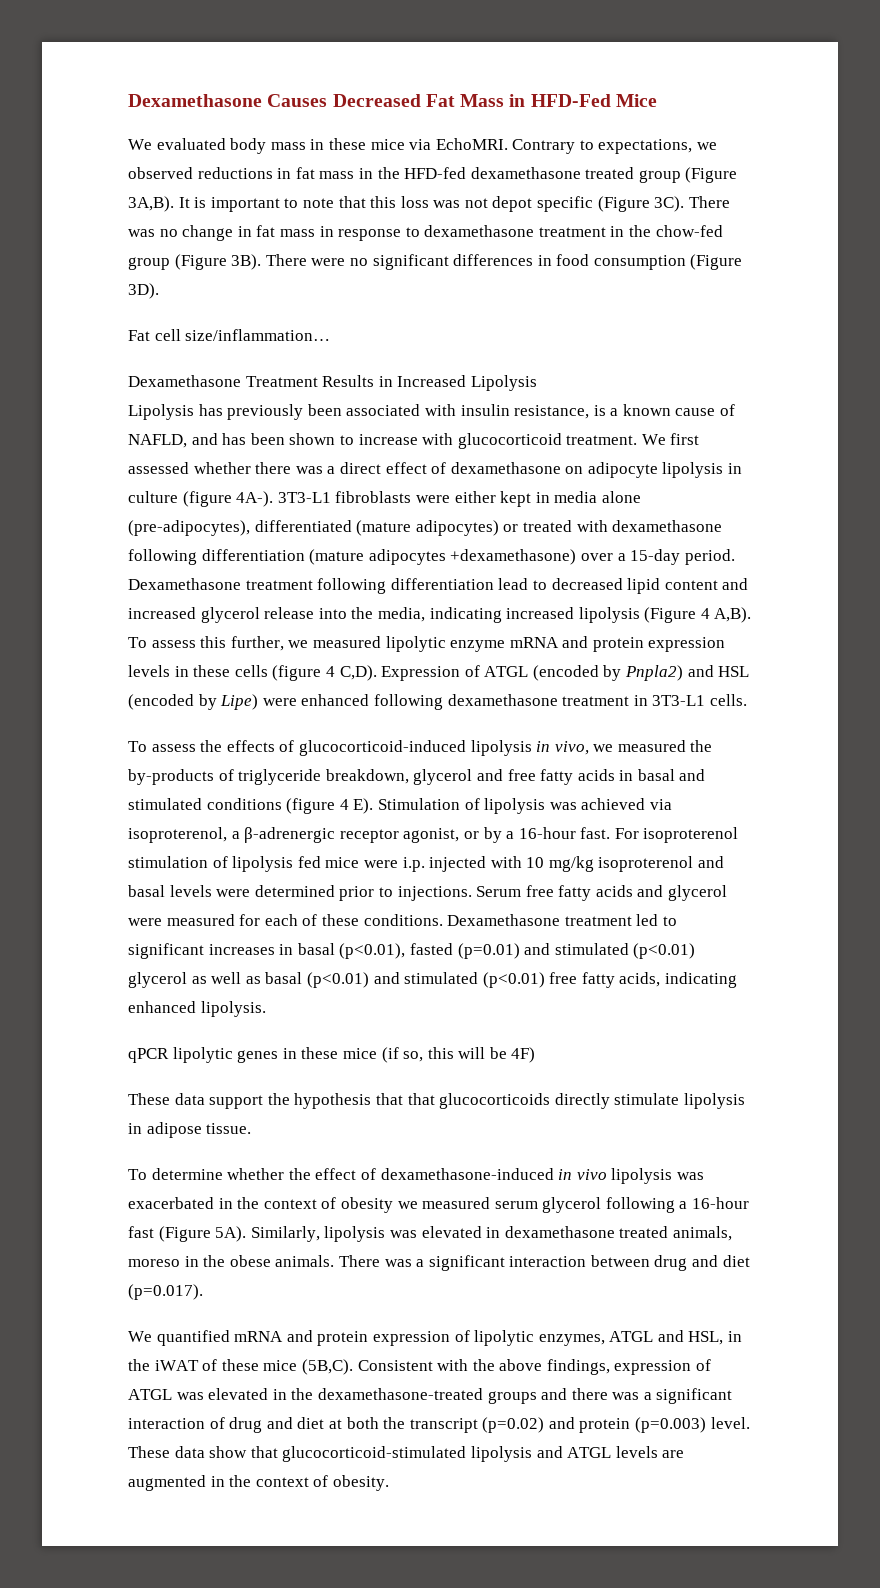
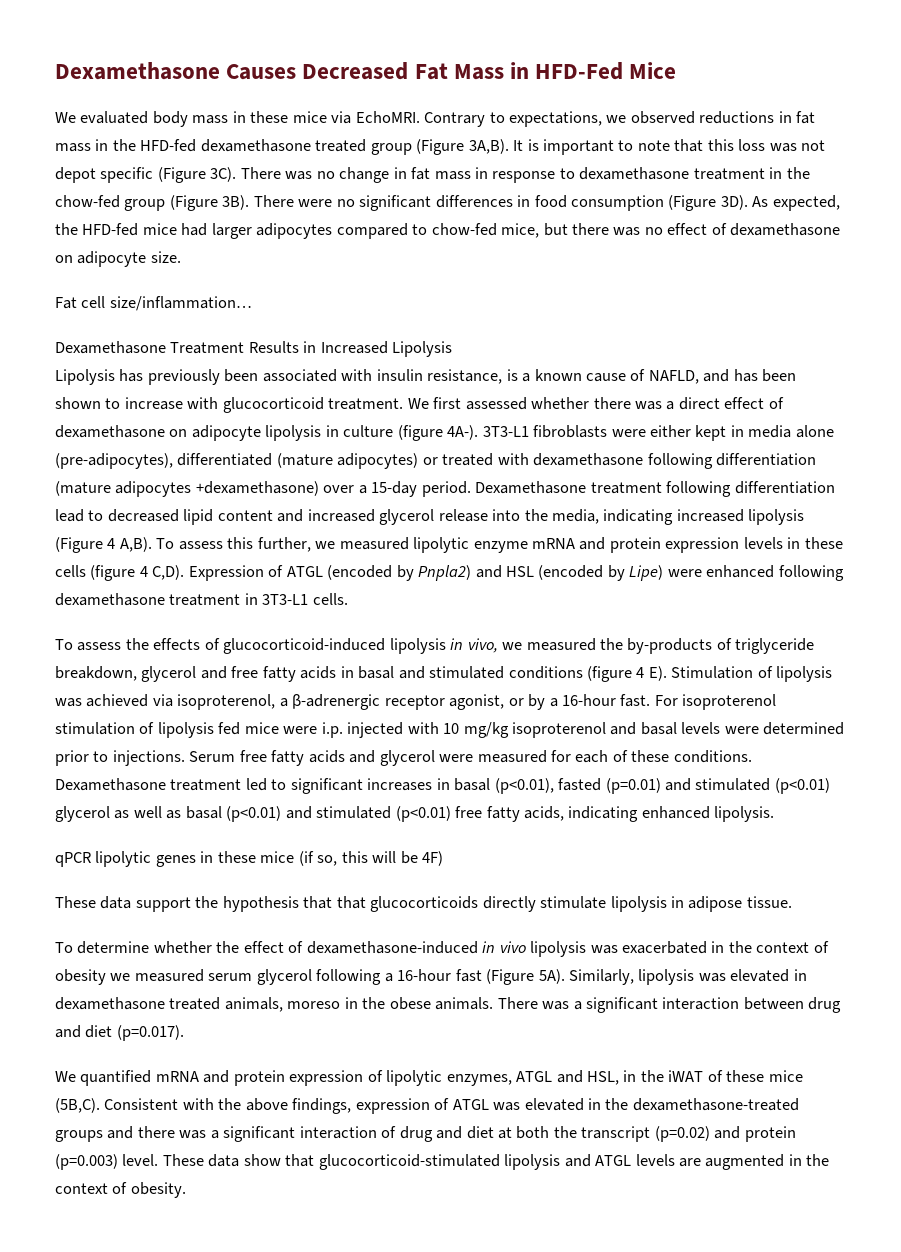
+ As expected, the HFD-fed mice had larger adipocytes compared to chow-fed mice, but there was no effect of dexamethasone on adipocyte size.

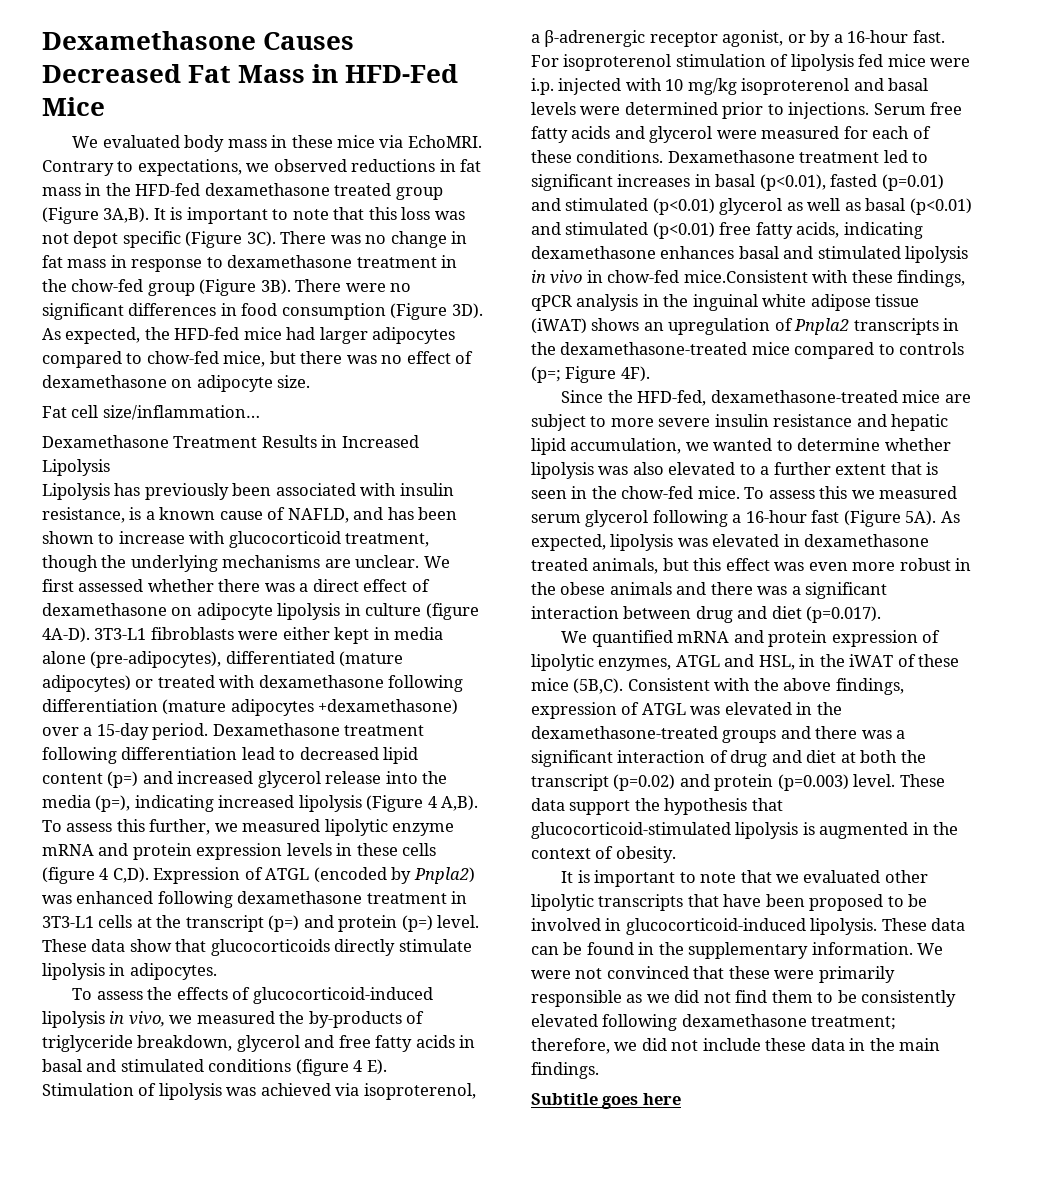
- Lipolysis has previously been associated with insulin resistance, is a known cause of NAFLD, and has been shown to increase with glucocorticoid treatment.
+ Lipolysis has previously been associated with insulin resistance, is a known cause of NAFLD, and has been shown to increase with glucocorticoid treatment, though the underlying mechanisms are unclear.
- We first assessed whether there was a direct effect of dexamethasone on adipocyte lipolysis in culture (figure 4A-).
+ We first assessed whether there was a direct effect of dexamethasone on adipocyte lipolysis in culture (figure 4A-D).
- Dexamethasone treatment following differentiation lead to decreased lipid content and increased glycerol release into the media, indicating increased lipolysis (Figure 4 A,B).
+ Dexamethasone treatment following differentiation lead to decreased lipid content (p=) and increased glycerol release into the media (p=), indicating increased lipolysis (Figure 4 A,B).
- Expression of ATGL (encoded by Pnpla2) and HSL (encoded by Lipe) were enhanced following dexamethasone treatment in 3T3-L1 cells.
+ Expression of ATGL (encoded by Pnpla2) was enhanced following dexamethasone treatment in 3T3-L1 cells at the transcript (p=) and protein (p=) level. These data show that glucocorticoids directly stimulate lipolysis in adipocytes.
- Dexamethasone treatment led to significant increases in basal (p<0.01), fasted (p=0.01) and stimulated (p<0.01) glycerol as well as basal (p<0.01) and stimulated (p<0.01) free fatty acids, indicating enhanced lipolysis.
- qPCR lipolytic genes in these mice (if so, this will be 4F)
- These data support the hypothesis that that glucocorticoids directly stimulate lipolysis in adipose tissue.
- To determine whether the effect of dexamethasone-induced in vivo lipolysis was exacerbated in the context of obesity we measured serum glycerol following a 16-hour fast (Figure 5A).
+ Dexamethasone treatment led to significant increases in basal (p<0.01), fasted (p=0.01) and stimulated (p<0.01) glycerol as well as basal (p<0.01) and stimulated (p<0.01) free fatty acids, indicating dexamethasone enhances basal and stimulated lipolysis in vivo in chow-fed mice.Consistent with these findings, qPCR analysis in the inguinal white adipose tissue (iWAT) shows an upregulation of Pnpla2 transcripts in the dexamethasone-treated mice compared to controls (p=; Figure 4F).
+ Since the HFD-fed, dexamethasone-treated mice are subject to more severe insulin resistance and hepatic lipid accumulation, we wanted to determine whether lipolysis was also elevated to a further extent that is seen in the chow-fed mice. To assess this we measured serum glycerol following a 16-hour fast (Figure 5A).
- Similarly, lipolysis was elevated in dexamethasone treated animals, moreso in the obese animals. There was a significant interaction between drug and diet (p=0.017).
+ As expected, lipolysis was elevated in dexamethasone treated animals, but this effect was even more robust in the obese animals and there was a significant interaction between drug and diet (p=0.017).
- These data show that glucocorticoid-stimulated lipolysis and ATGL levels are augmented in the context of obesity.
+ These data support the hypothesis that glucocorticoid-stimulated lipolysis is augmented in the context of obesity.
+ It is important to note that we evaluated other lipolytic transcripts that have been proposed to be involved in glucocorticoid-induced lipolysis. These data can be found in the supplementary information. We were not convinced that these were primarily responsible as we did not find them to be consistently elevated following dexamethasone treatment; therefore, we did not include these data in the main findings.
+ Subtitle goes here

